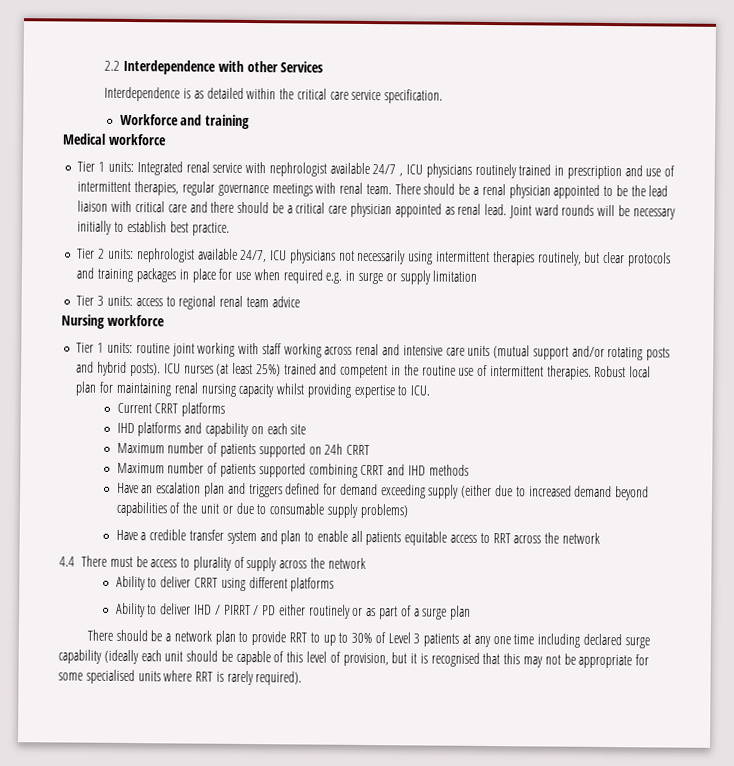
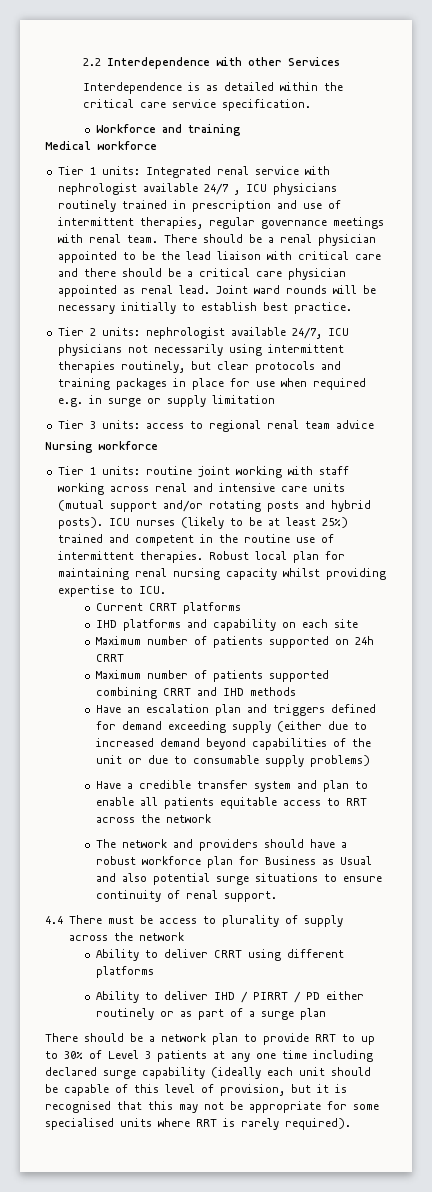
- ICU nurses (at least 25%) trained and competent in the routine use of intermittent therapies.
+ ICU nurses (likely to be at least 25%) trained and competent in the routine use of intermittent therapies.
+ The network and providers should have a robust workforce plan for Business as Usual and also potential surge situations to ensure continuity of renal support.

